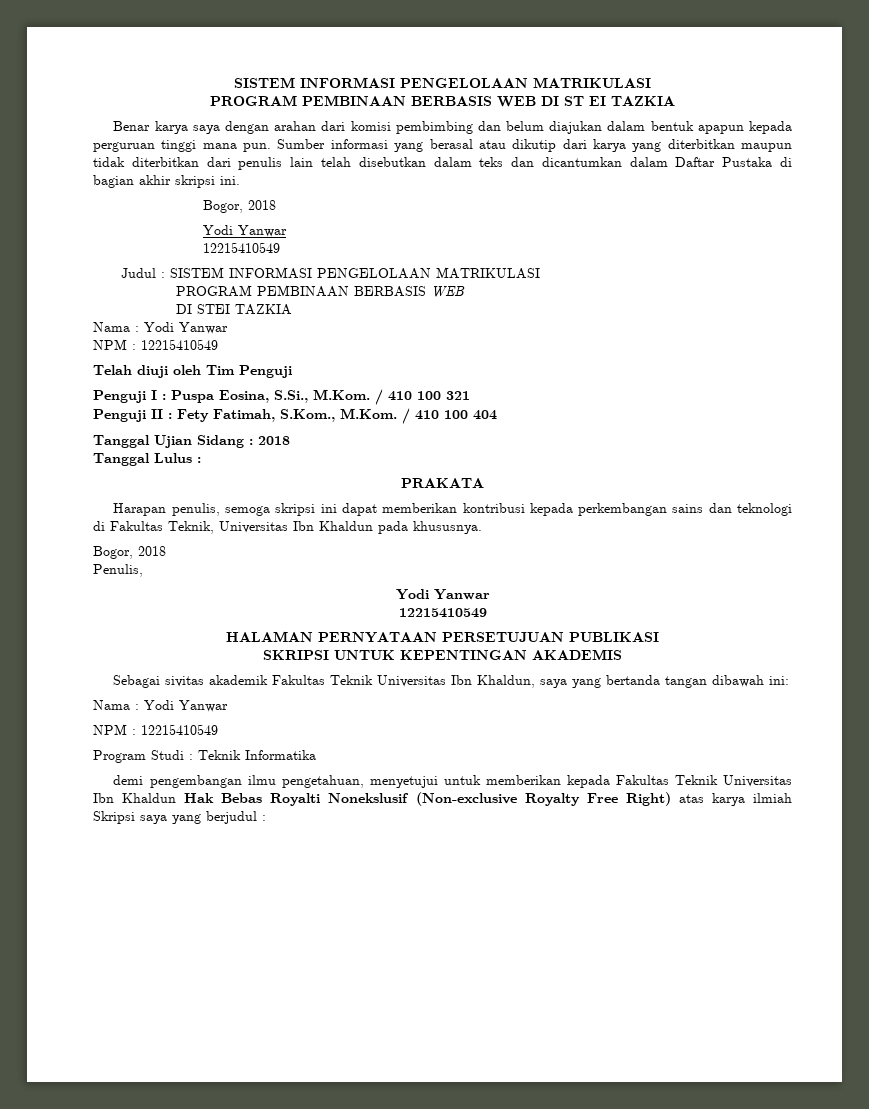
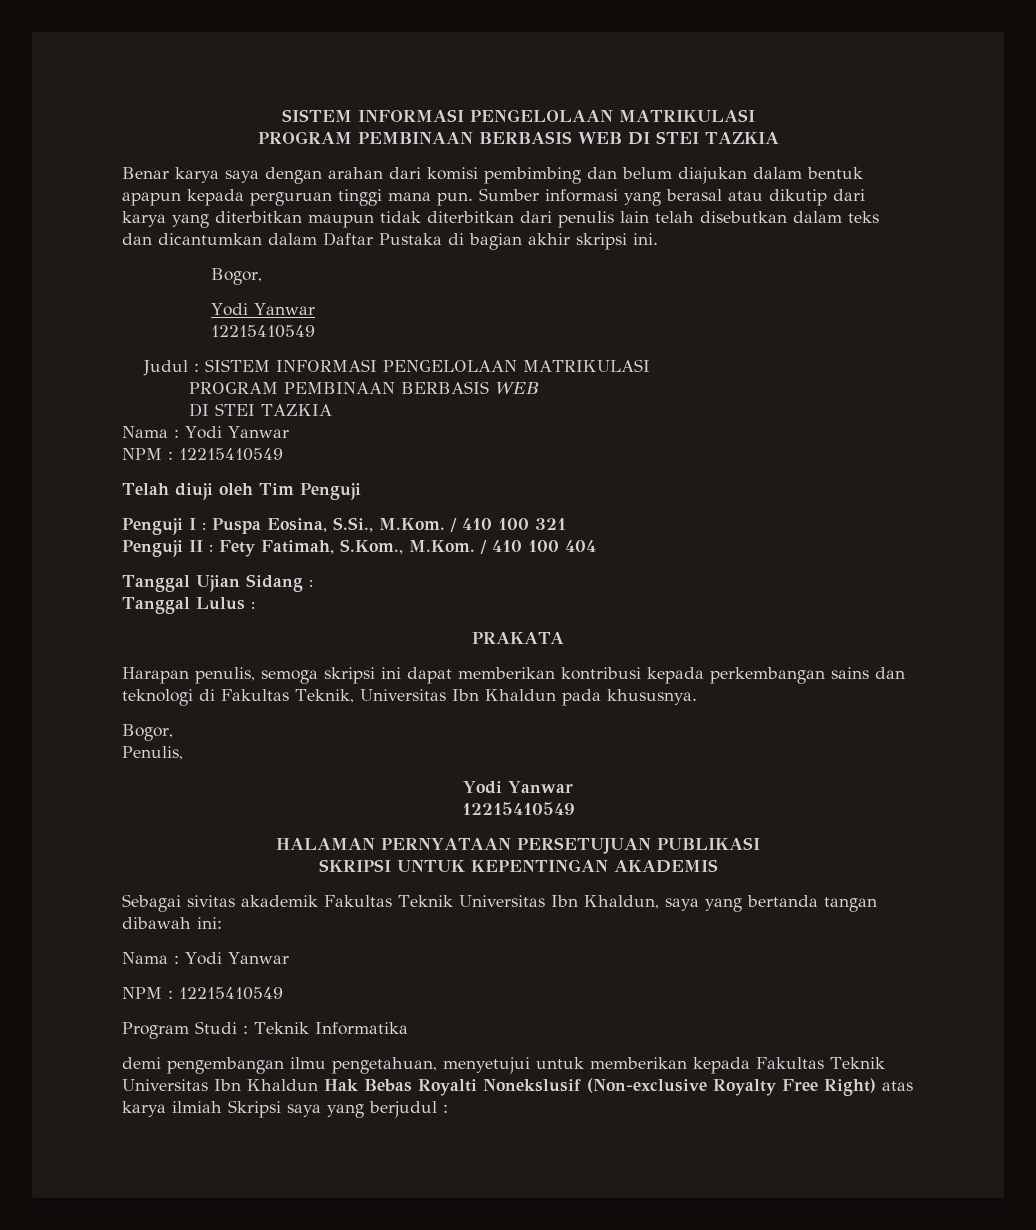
- PROGRAM PEMBINAAN BERBASIS WEB DI ST EI TAZKIA
+ PROGRAM PEMBINAAN BERBASIS WEB DI STEI TAZKIA
  Sumber informasi yang berasal atau dikutip dari karya yang diterbitkan maupun tidak diterbitkan dari penulis lain telah disebutkan dalam teks dan dicantumkan dalam Daftar Pustaka di bagian akhir skripsi ini.
- Bogor, 2018
+ Bogor,
- Tanggal Ujian Sidang : 2018
+ Tanggal Ujian Sidang :
  Harapan penulis, semoga skripsi ini dapat memberikan kontribusi kepada perkembangan sains dan teknologi di Fakultas Teknik, Universitas Ibn Khaldun pada khususnya.
- Bogor, 2018
+ Bogor,

